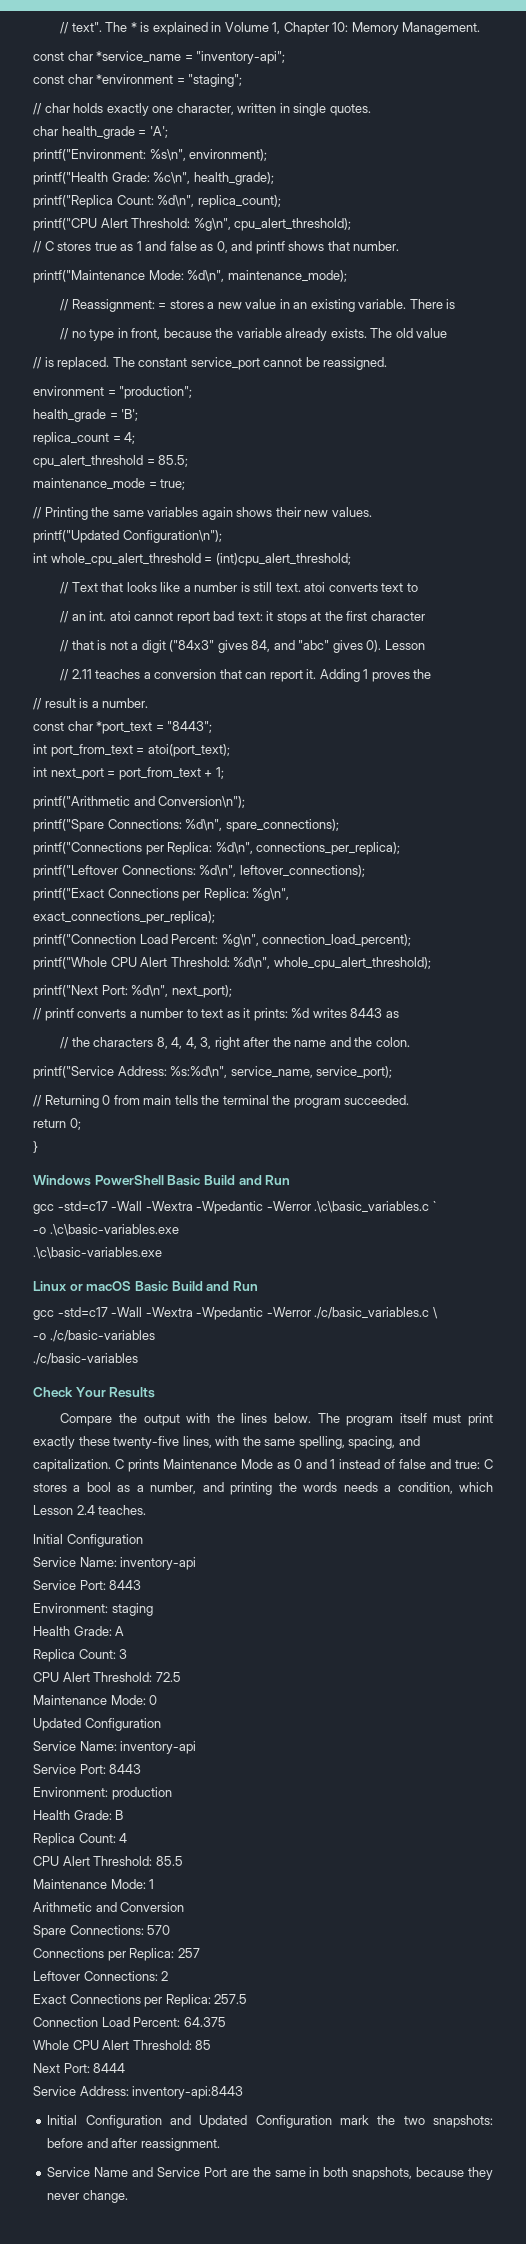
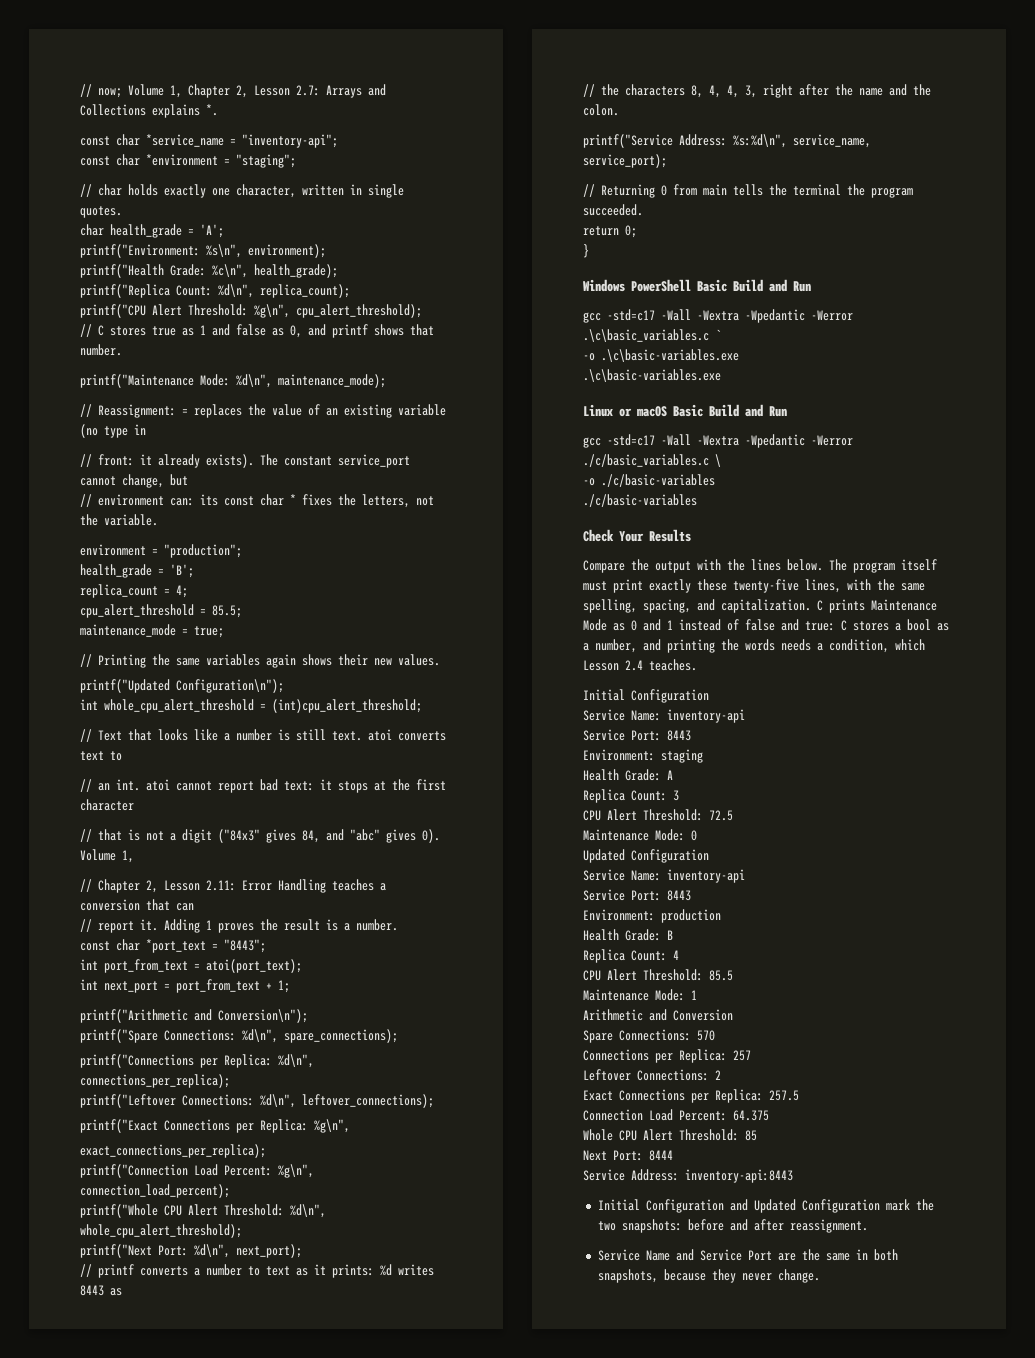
- // text". The * is explained in Volume 1, Chapter 10: Memory Management.
+ // now; Volume 1, Chapter 2, Lesson 2.7: Arrays and Collections explains *.
- // Reassignment: = stores a new value in an existing variable. There is
- // no type in front, because the variable already exists. The old value
- // is replaced. The constant service_port cannot be reassigned.
+ // Reassignment: = replaces the value of an existing variable (no type in
+ // front: it already exists). The constant service_port cannot change, but
+ // environment can: its const char * fixes the letters, not the variable.
- // that is not a digit ("84x3" gives 84, and "abc" gives 0). Lesson
- // 2.11 teaches a conversion that can report it.
+ // that is not a digit ("84x3" gives 84, and "abc" gives 0). Volume 1,
+ // Chapter 2, Lesson 2.11: Error Handling teaches a conversion that can
+ // report it.
- Adding 1 proves the
- // result is a number.
+ Adding 1 proves the result is a number.

